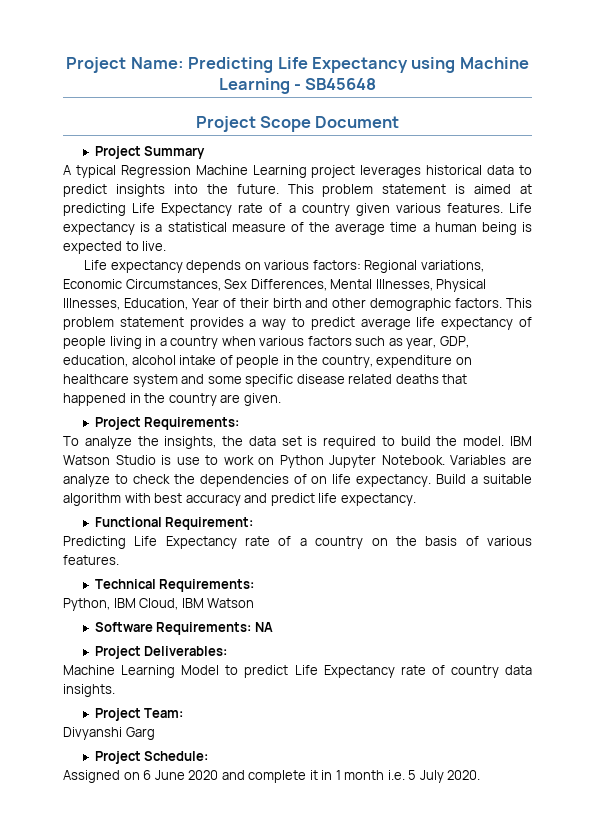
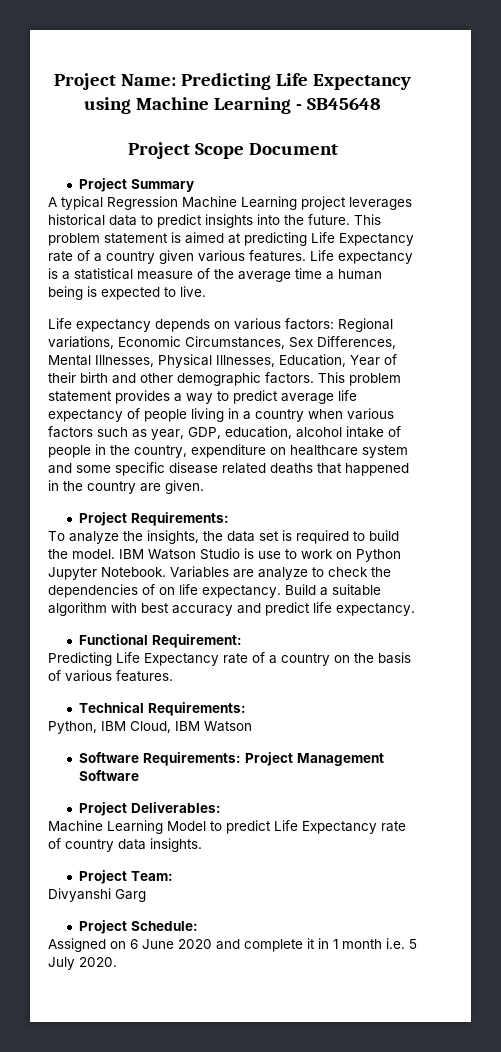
- Software Requirements: NA
+ Software Requirements: Project Management Software

